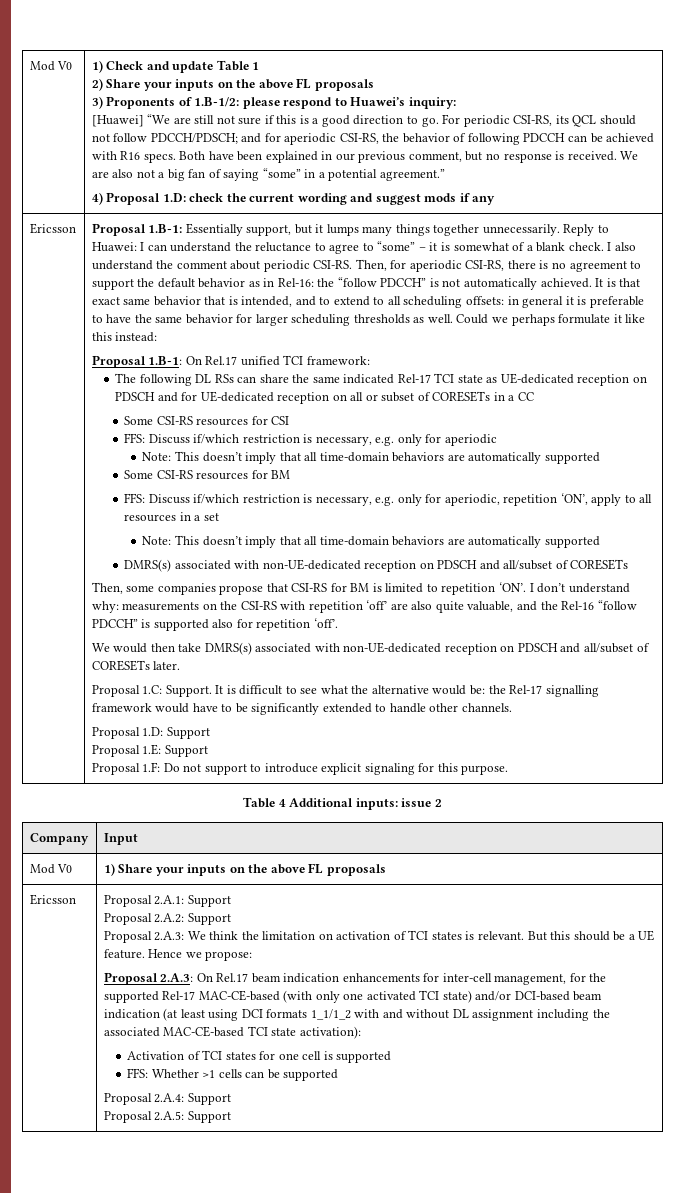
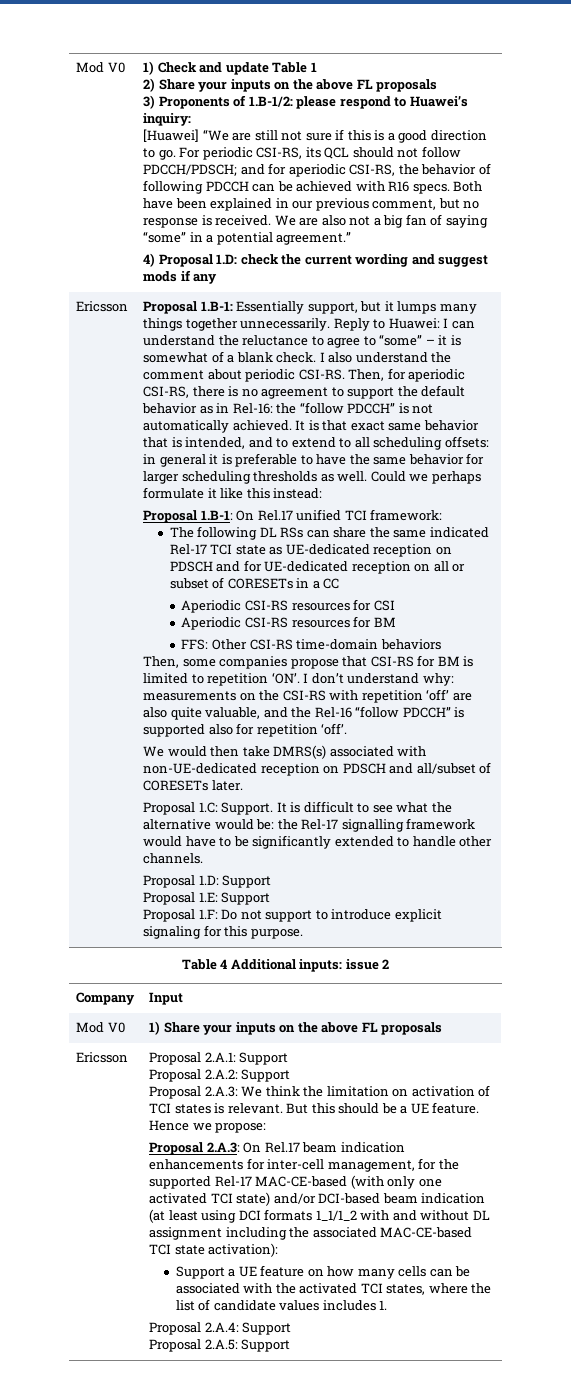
- Some CSI-RS resources for CSI
+ Aperiodic CSI-RS resources for CSI
- FFS: Discuss if/which restriction is necessary, e.g. only for aperiodic
- Note: This doesn’t imply that all time-domain behaviors are automatically supported
- Some CSI-RS resources for BM
+ Aperiodic CSI-RS resources for BM
- FFS: Discuss if/which restriction is necessary, e.g. only for aperiodic, repetition ‘ON’, apply to all resources in a set
- Note: This doesn’t imply that all time-domain behaviors are automatically supported
- DMRS(s) associated with non-UE-dedicated reception on PDSCH and all/subset of CORESETs
+ FFS: Other CSI-RS time-domain behaviors
- Activation of TCI states for one cell is supported
- FFS: Whether >1 cells can be supported
+ Support a UE feature on how many cells can be associated with the activated TCI states, where the list of candidate values includes 1.

